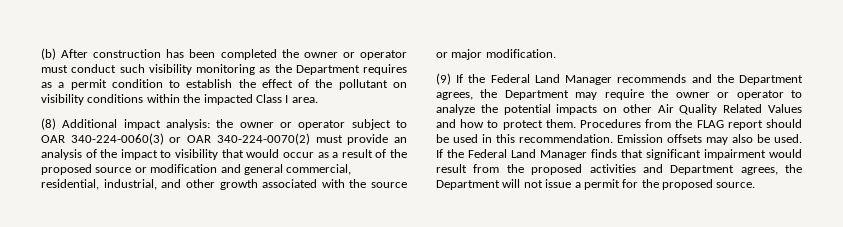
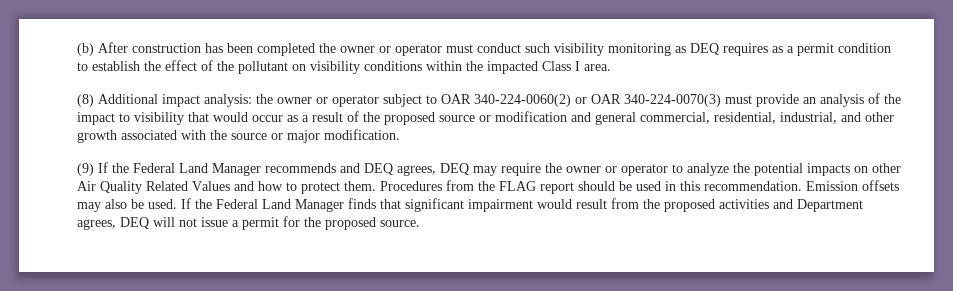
- (b) After construction has been completed the owner or operator must conduct such visibility monitoring as the Department requires as a permit condition to establish the effect of the pollutant on visibility conditions within the impacted Class I area.
+ (b) After construction has been completed the owner or operator must conduct such visibility monitoring as DEQ requires as a permit condition to establish the effect of the pollutant on visibility conditions within the impacted Class I area.
- (8) Additional impact analysis: the owner or operator subject to OAR 340-224-0060(3) or OAR 340-224-0070(2) must provide an analysis of the impact to visibility that would occur as a result of the proposed source or modification and general commercial, residential, industrial, and other growth associated with the source or major modification.
+ (8) Additional impact analysis: the owner or operator subject to OAR 340-224-0060(2) or OAR 340-224-0070(3) must provide an analysis of the impact to visibility that would occur as a result of the proposed source or modification and general commercial, residential, industrial, and other growth associated with the source or major modification.
- (9) If the Federal Land Manager recommends and the Department agrees, the Department may require the owner or operator to analyze the potential impacts on other Air Quality Related Values and how to protect them.
+ (9) If the Federal Land Manager recommends and DEQ agrees, DEQ may require the owner or operator to analyze the potential impacts on other Air Quality Related Values and how to protect them.
- If the Federal Land Manager finds that significant impairment would result from the proposed activities and Department agrees, the Department will not issue a permit for the proposed source.
+ If the Federal Land Manager finds that significant impairment would result from the proposed activities and Department agrees, DEQ will not issue a permit for the proposed source.

